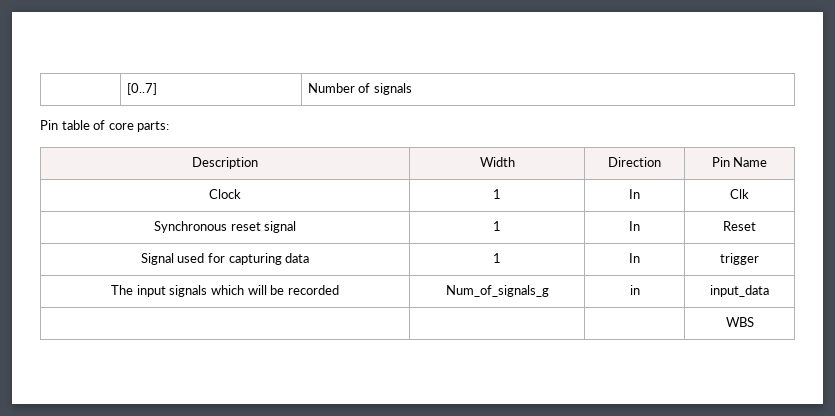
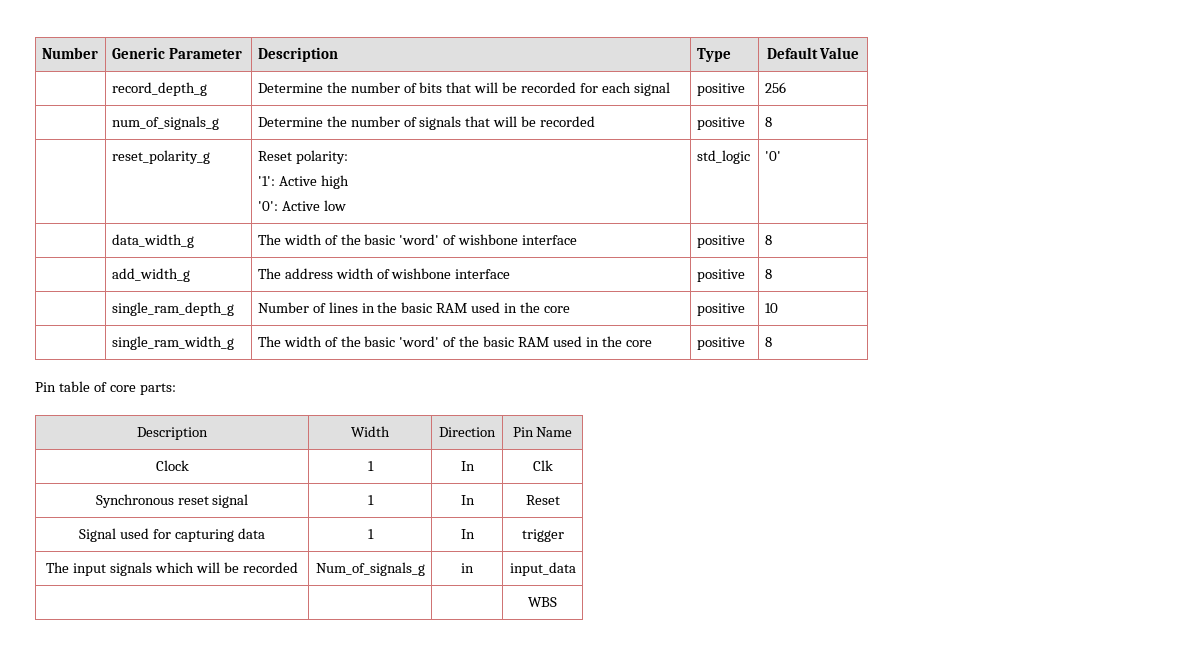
- | [0..7] | Number of signals
+ Number | Generic Parameter | Description | Type | Default Value
+ | record_depth_g | Determine the number of bits that will be recorded for each signal | positive | 256
+ | num_of_signals_g | Determine the number of signals that will be recorded | positive | 8
+ | reset_polarity_g | Reset polarity:
+ '1': Active high
+ '0': Active low | std_logic | '0'
+ | data_width_g | The width of the basic 'word' of wishbone interface | positive | 8
+ | add_width_g | The address width of wishbone interface | positive | 8
+ | single_ram_depth_g | Number of lines in the basic RAM used in the core | positive | 10
+ | single_ram_width_g | The width of the basic 'word' of the basic RAM used in the core | positive | 8

